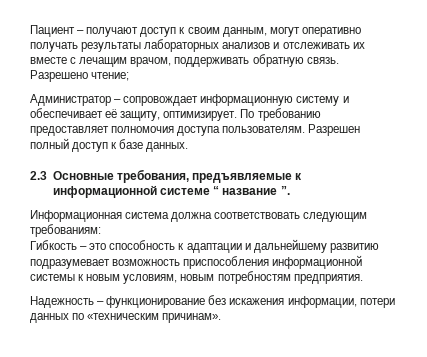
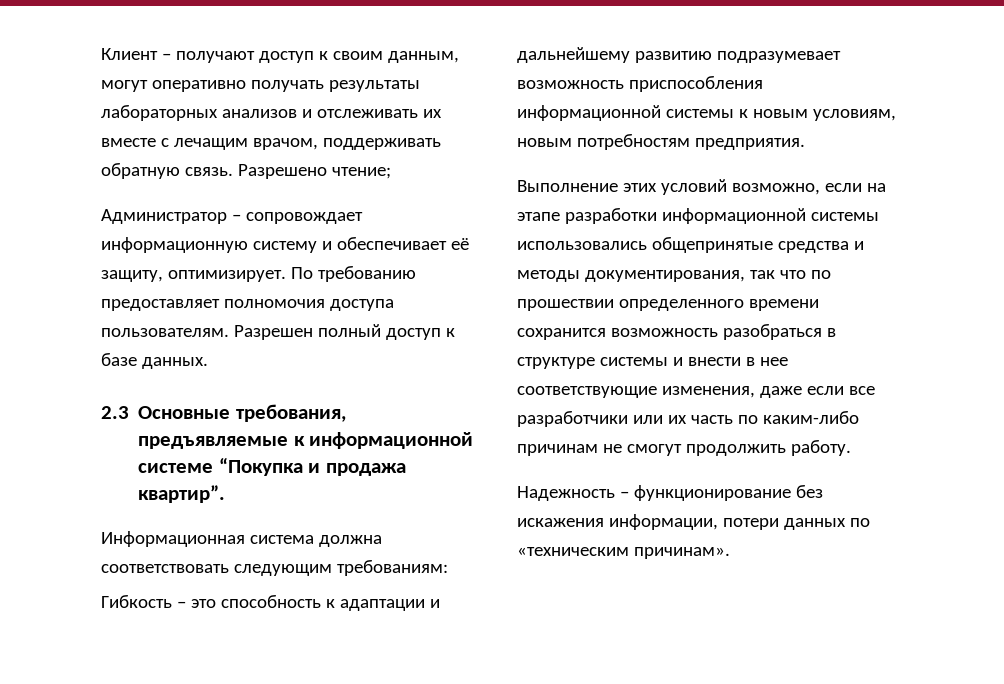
- Пациент – получают доступ к своим данным, могут оперативно получать результаты лабораторных анализов и отслеживать их вместе с лечащим врачом, поддерживать обратную связь.
+ Клиент – получают доступ к своим данным, могут оперативно получать результаты лабораторных анализов и отслеживать их вместе с лечащим врачом, поддерживать обратную связь.
- 2.3 Основные требования, предъявляемые к информационной системе “ название ”.
+ 2.3 Основные требования, предъявляемые к информационной системе “Покупка и продажа квартир”.
+ Выполнение этих условий возможно, если на этапе разработки информационной системы использовались общепринятые средства и методы документирования, так что по прошествии определенного времени сохранится возможность разобраться в структуре системы и внести в нее соответствующие изменения, даже если все разработчики или их часть по каким-либо причинам не смогут продолжить работу.

